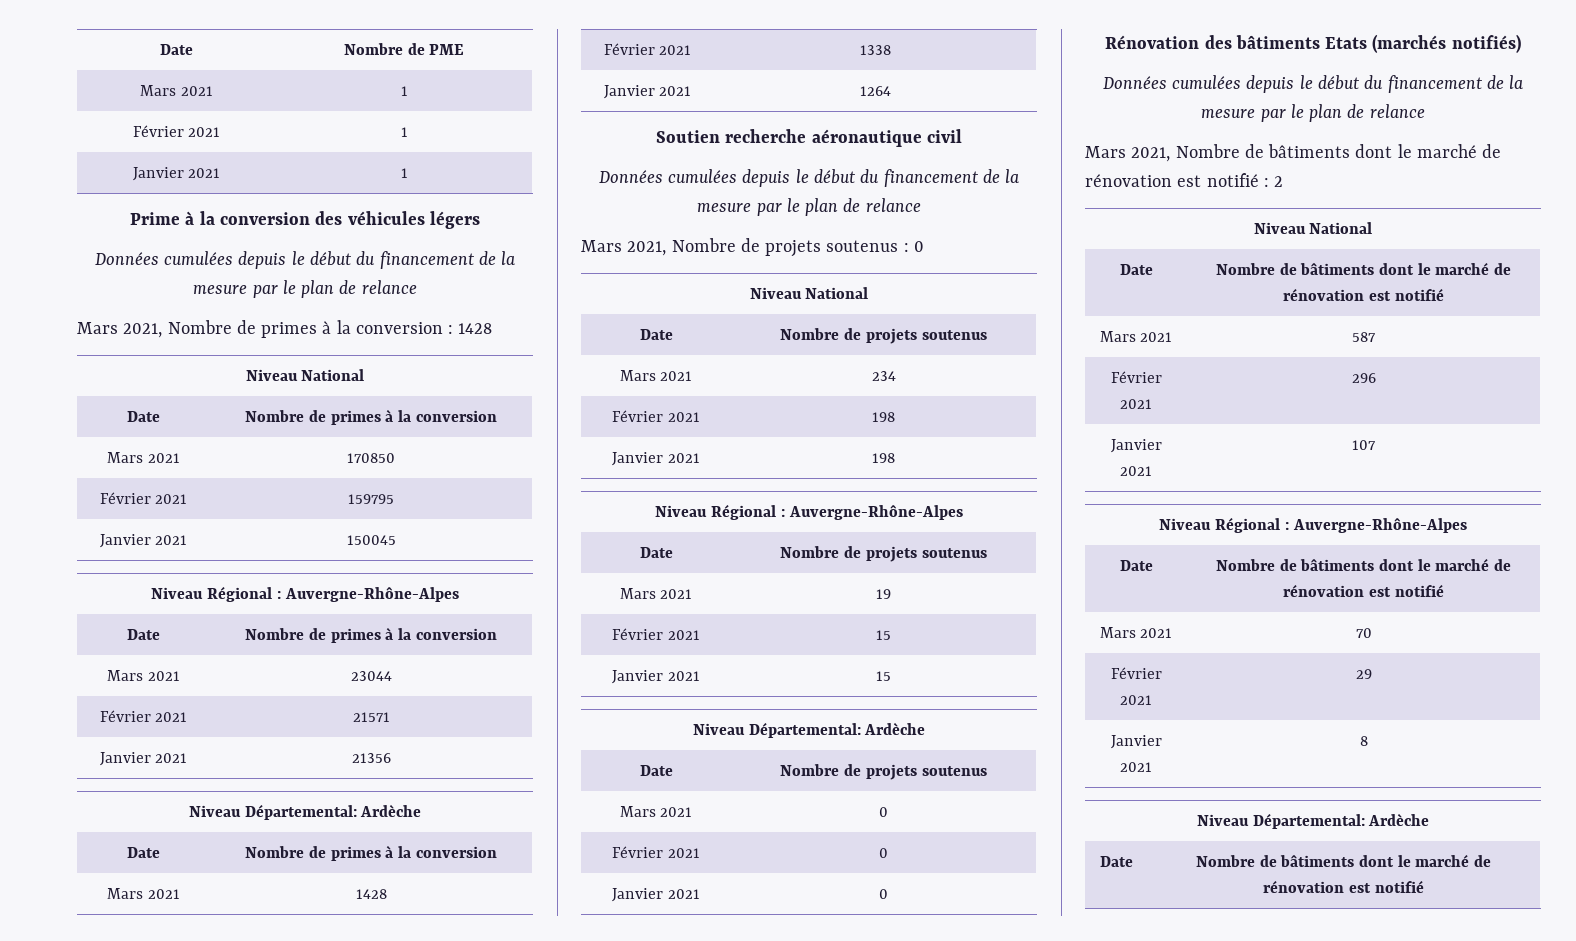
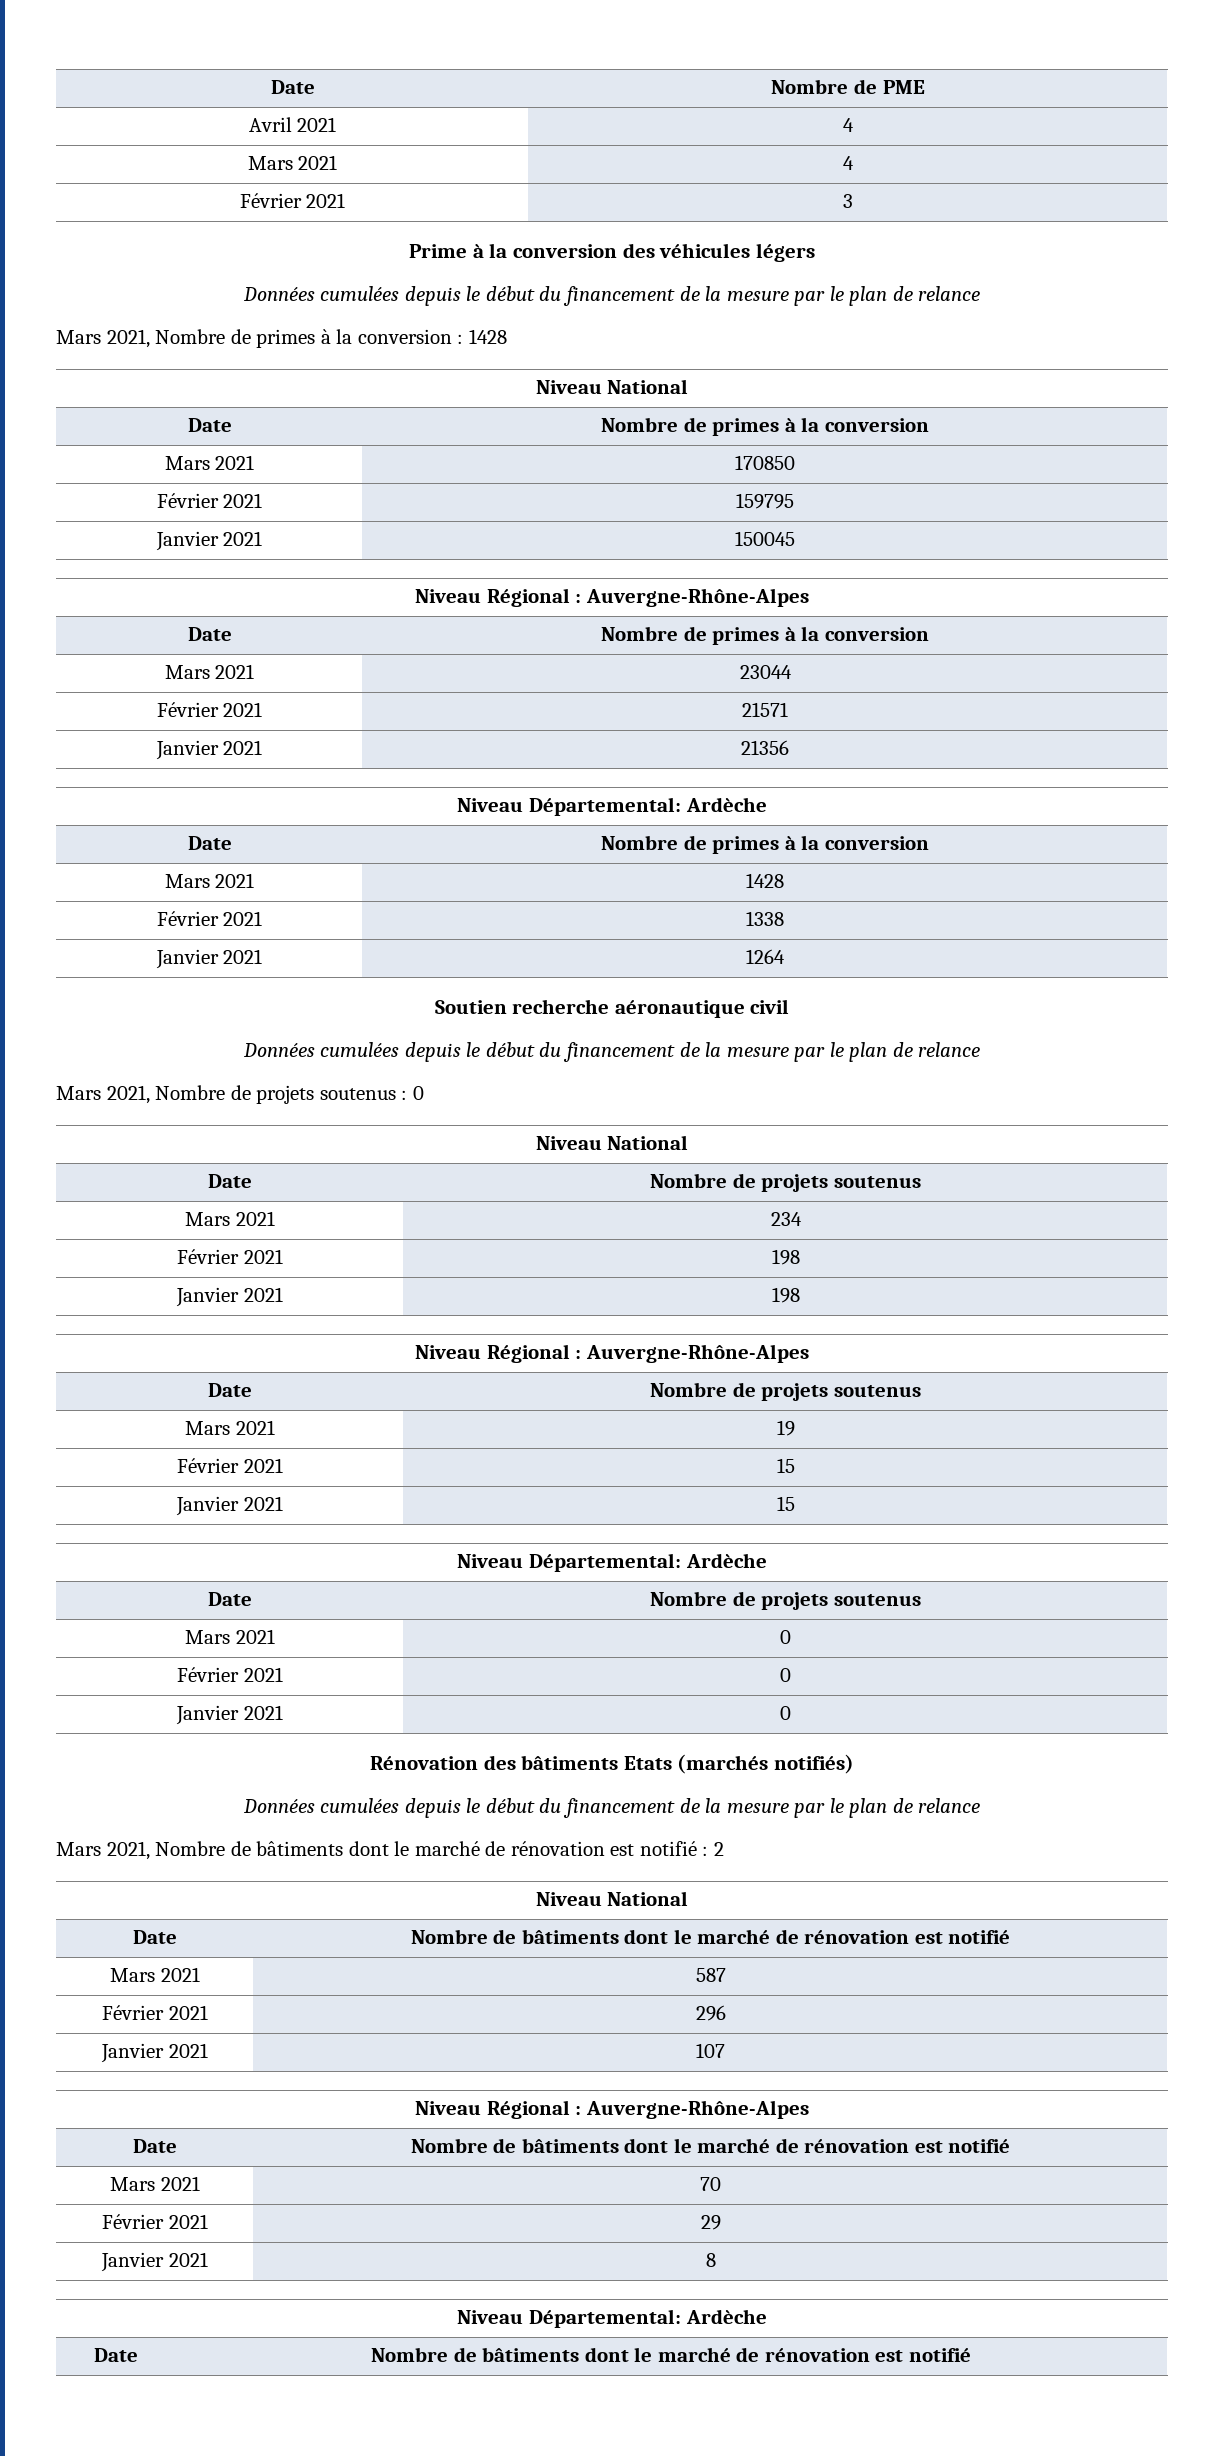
- Mars 2021 | 1
- Février 2021 | 1
- Janvier 2021 | 1
+ Avril 2021 | 4
+ Mars 2021 | 4
+ Février 2021 | 3

